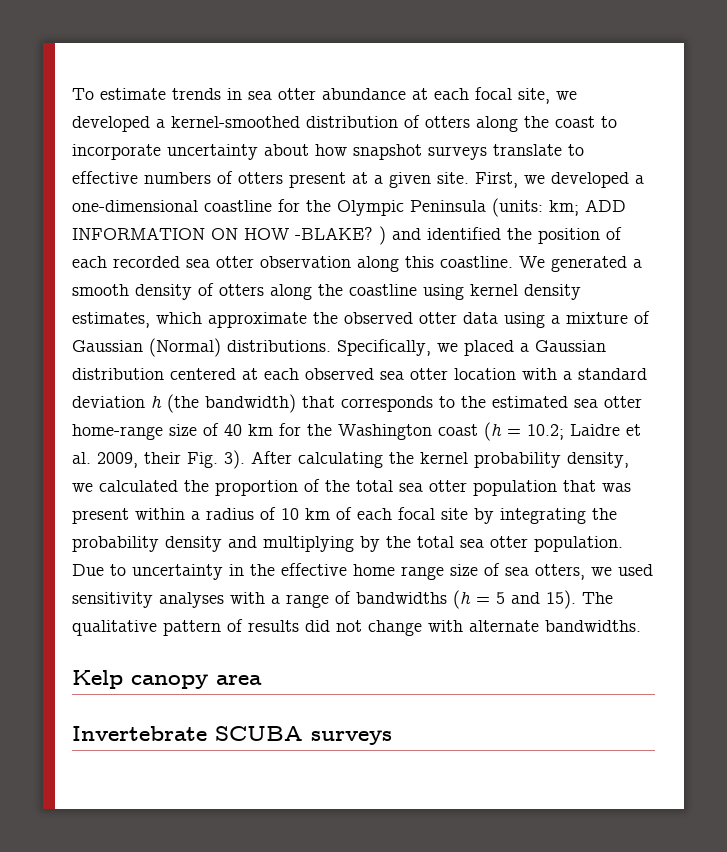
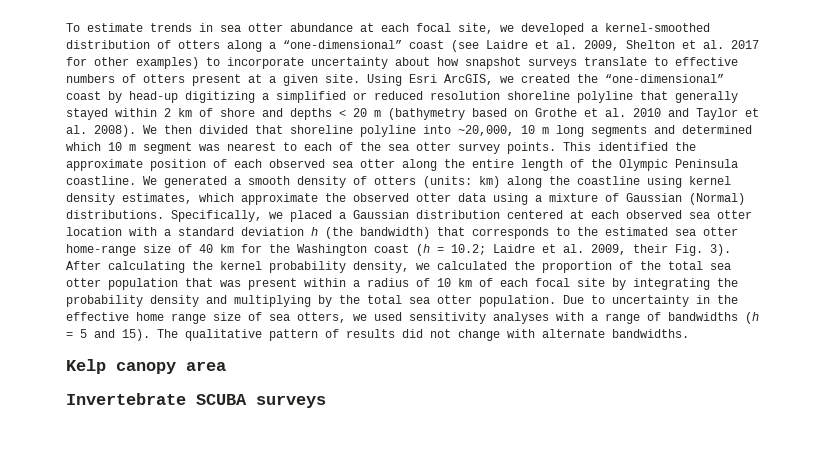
- To estimate trends in sea otter abundance at each focal site, we developed a kernel-smoothed distribution of otters along the coast to incorporate uncertainty about how snapshot surveys translate to effective numbers of otters present at a given site.
+ To estimate trends in sea otter abundance at each focal site, we developed a kernel-smoothed distribution of otters along a “one-dimensional” coast (see Laidre et al. 2009, Shelton et al. 2017 for other examples) to incorporate uncertainty about how snapshot surveys translate to effective numbers of otters present at a given site.
- First, we developed a one-dimensional coastline for the Olympic Peninsula (units: km; ADD INFORMATION ON HOW -BLAKE? ) and identified the position of each recorded sea otter observation along this coastline.
+ Using Esri ArcGIS, we created the “one-dimensional” coast by head-up digitizing a simplified or reduced resolution shoreline polyline that generally stayed within 2 km of shore and depths < 20 m (bathymetry based on Grothe et al. 2010 and Taylor et al. 2008). We then divided that shoreline polyline into ~20,000, 10 m long segments and determined which 10 m segment was nearest to each of the sea otter survey points. This identified the approximate position of each observed sea otter along the entire length of the Olympic Peninsula coastline.
- We generated a smooth density of otters along the coastline using kernel density estimates, which approximate the observed otter data using a mixture of Gaussian (Normal) distributions.
+ We generated a smooth density of otters (units: km) along the coastline using kernel density estimates, which approximate the observed otter data using a mixture of Gaussian (Normal) distributions.

